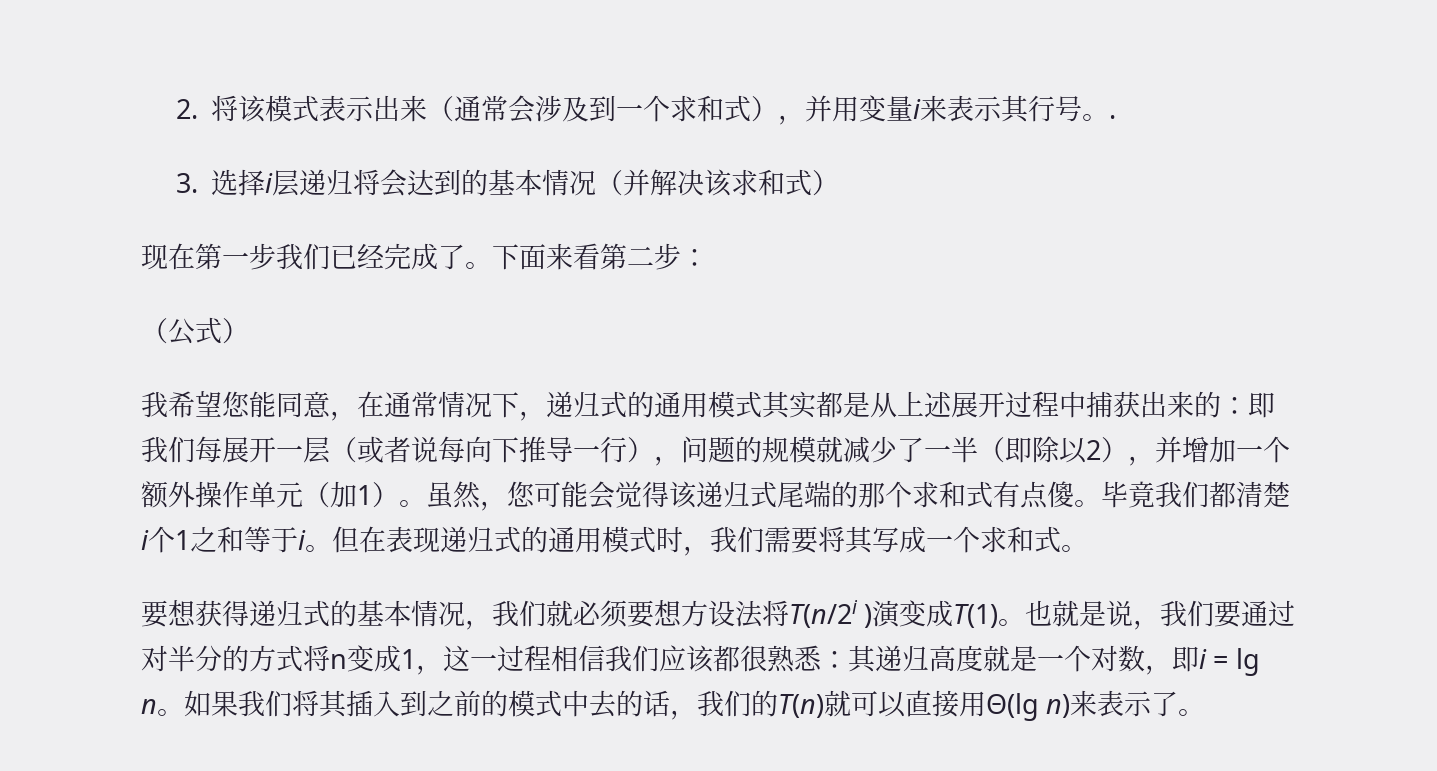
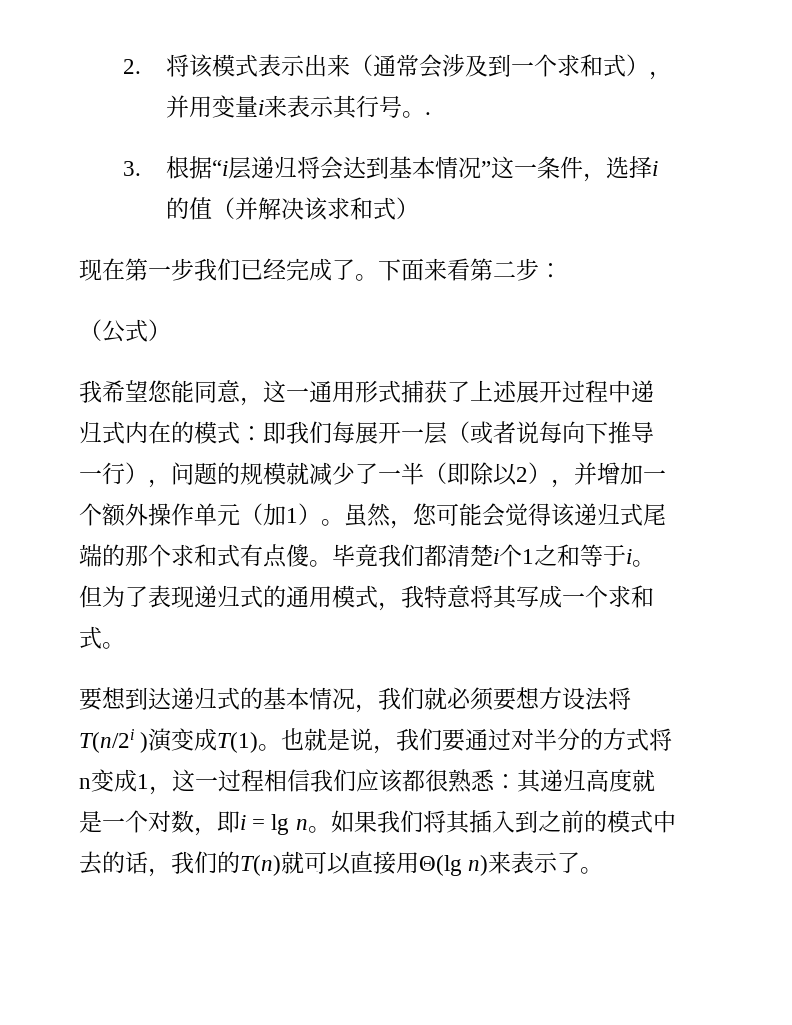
- 3.选择i层递归将会达到的基本情况（并解决该求和式）
+ 3.根据“i层递归将会达到基本情况”这一条件，选择i的值（并解决该求和式）
- 我希望您能同意，在通常情况下，递归式的通用模式其实都是从上述展开过程中捕获出来的：即我们每展开一层（或者说每向下推导一行），问题的规模就减少了一半（即除以2），并增加一个额外操作单元（加1）。
+ 我希望您能同意，这一通用形式捕获了上述展开过程中递归式内在的模式：即我们每展开一层（或者说每向下推导一行），问题的规模就减少了一半（即除以2），并增加一个额外操作单元（加1）。
- 但在表现递归式的通用模式时，我们需要将其写成一个求和式。
+ 但为了表现递归式的通用模式，我特意将其写成一个求和式。
- 要想获得递归式的基本情况，我们就必须要想方设法将T(n/2i )演变成T(1)。
+ 要想到达递归式的基本情况，我们就必须要想方设法将T(n/2i )演变成T(1)。

